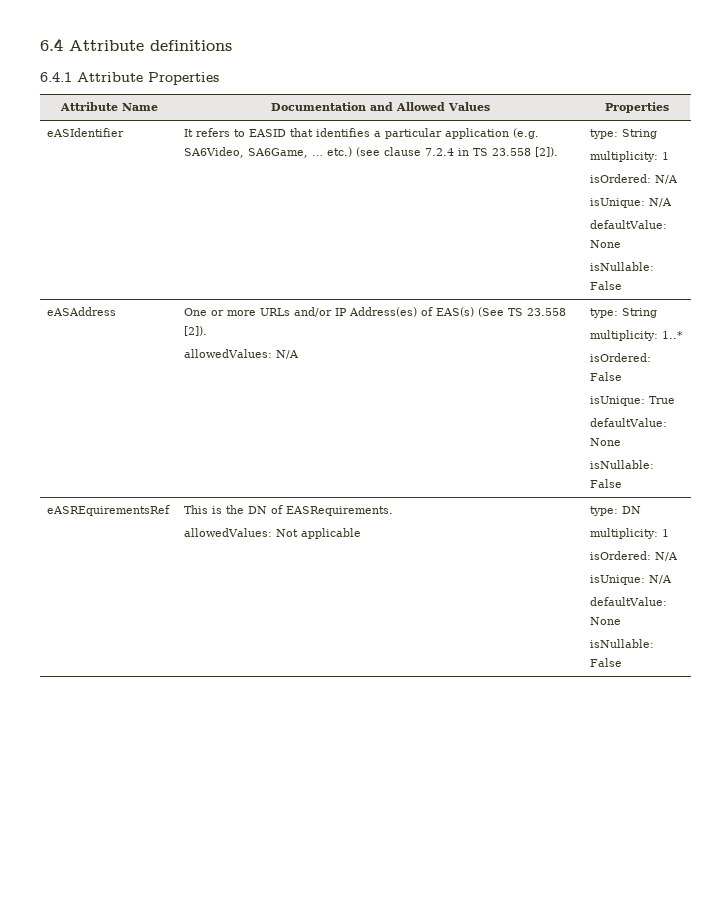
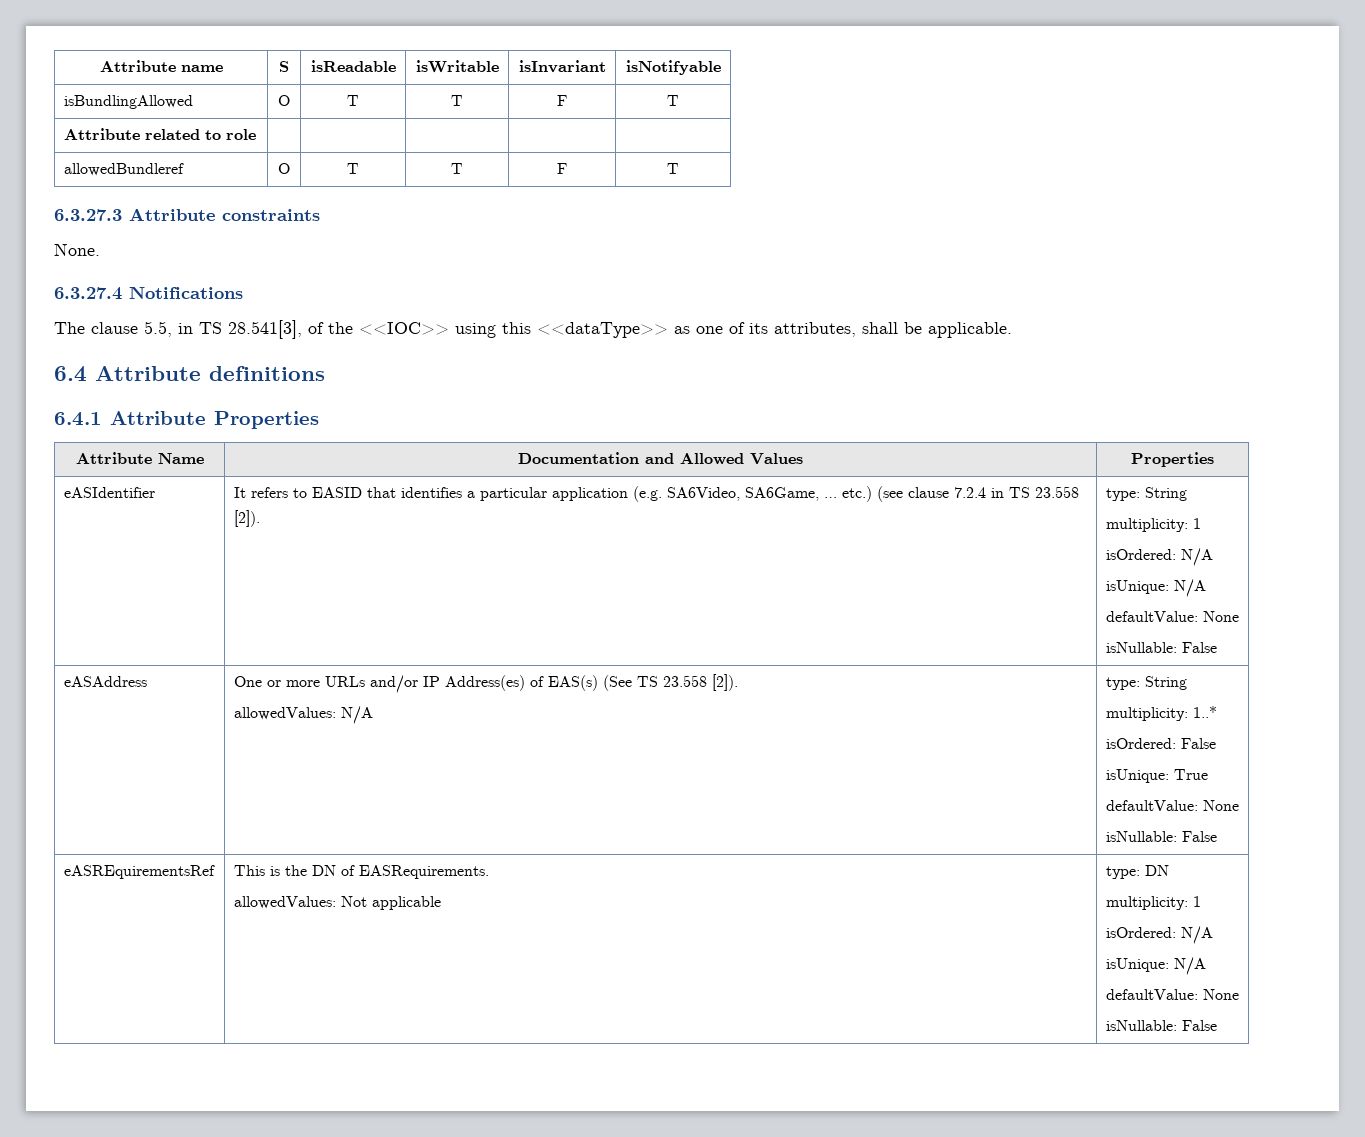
+ Attribute name | S | isReadable | isWritable | isInvariant | isNotifyable
+ isBundlingAllowed | O | T | T | F | T
+ Attribute related to role | | | | |
+ allowedBundleref | O | T | T | F | T
+ 6.3.27.3 Attribute constraints
+ None.
+ 6.3.27.4 Notifications
+ The clause 5.5, in TS 28.541[3], of the <<IOC>> using this <<dataType>> as one of its attributes, shall be applicable.

